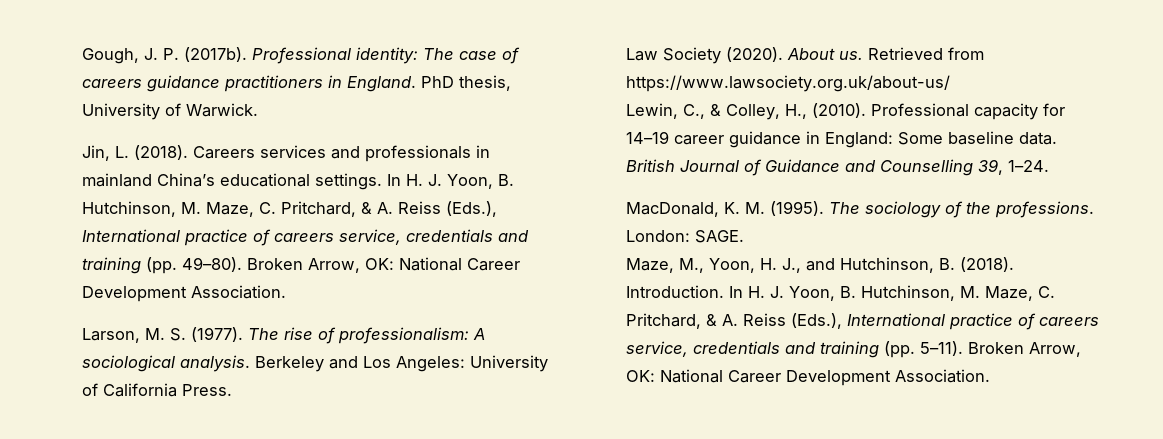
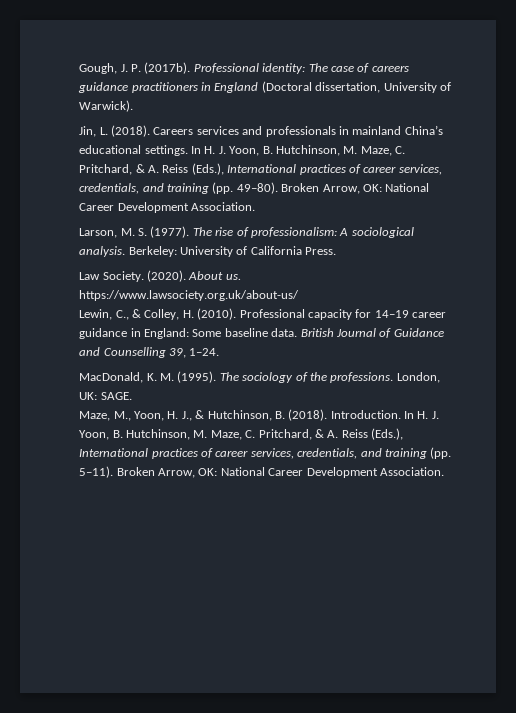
- Professional identity: The case of careers guidance practitioners in England. PhD thesis, University of Warwick.
+ Professional identity: The case of careers guidance practitioners in England (Doctoral dissertation, University of Warwick).
- In H. J. Yoon, B. Hutchinson, M. Maze, C. Pritchard, & A. Reiss (Eds.), International practice of careers service, credentials and training (pp. 49–80).
+ In H. J. Yoon, B. Hutchinson, M. Maze, C. Pritchard, & A. Reiss (Eds.), International practices of career services, credentials, and training (pp. 49–80).
- Berkeley and Los Angeles: University of California Press.
+ Berkeley: University of California Press.
- Law Society (2020).
+ Law Society. (2020).
- About us. Retrieved from https://www.lawsociety.org.uk/about-us/
+ About us. https://www.lawsociety.org.uk/about-us/
- Lewin, C., & Colley, H., (2010).
+ Lewin, C., & Colley, H. (2010).
- London: SAGE.
+ London, UK: SAGE.
- Maze, M., Yoon, H. J., and Hutchinson, B. (2018).
+ Maze, M., Yoon, H. J., & Hutchinson, B. (2018).
- In H. J. Yoon, B. Hutchinson, M. Maze, C. Pritchard, & A. Reiss (Eds.), International practice of careers service, credentials and training (pp. 5–11).
+ In H. J. Yoon, B. Hutchinson, M. Maze, C. Pritchard, & A. Reiss (Eds.), International practices of career services, credentials, and training (pp. 5–11).

